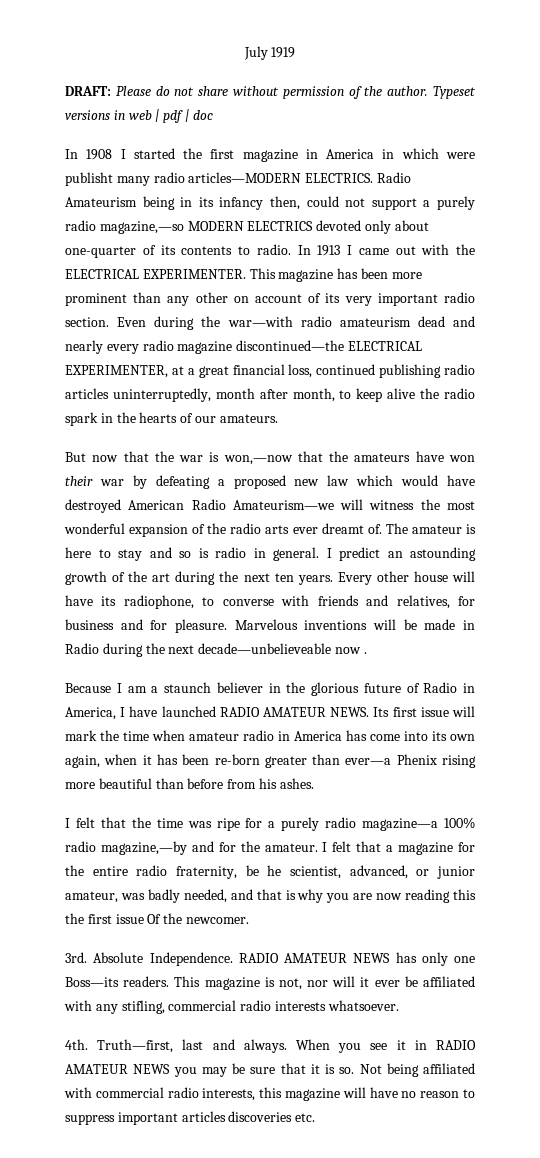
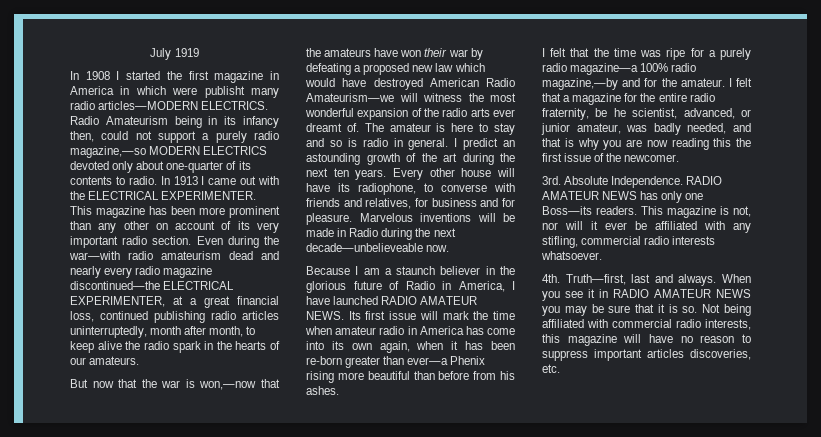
- DRAFT: Please do not share without permission of the author. Typeset versions in web | pdf | doc
- Marvelous inventions will be made in Radio during the next decade—unbelieveable now .
+ Marvelous inventions will be made in Radio during the next decade—unbelieveable now.
- I felt that a magazine for the entire radio fraternity, be he scientist, advanced, or junior amateur, was badly needed, and that is why you are now reading this the first issue Of the newcomer.
+ I felt that a magazine for the entire radio fraternity, be he scientist, advanced, or junior amateur, was badly needed, and that is why you are now reading this the first issue of the newcomer.
- Not being affiliated with commercial radio interests, this magazine will have no reason to suppress important articles discoveries etc.
+ Not being affiliated with commercial radio interests, this magazine will have no reason to suppress important articles discoveries, etc.

